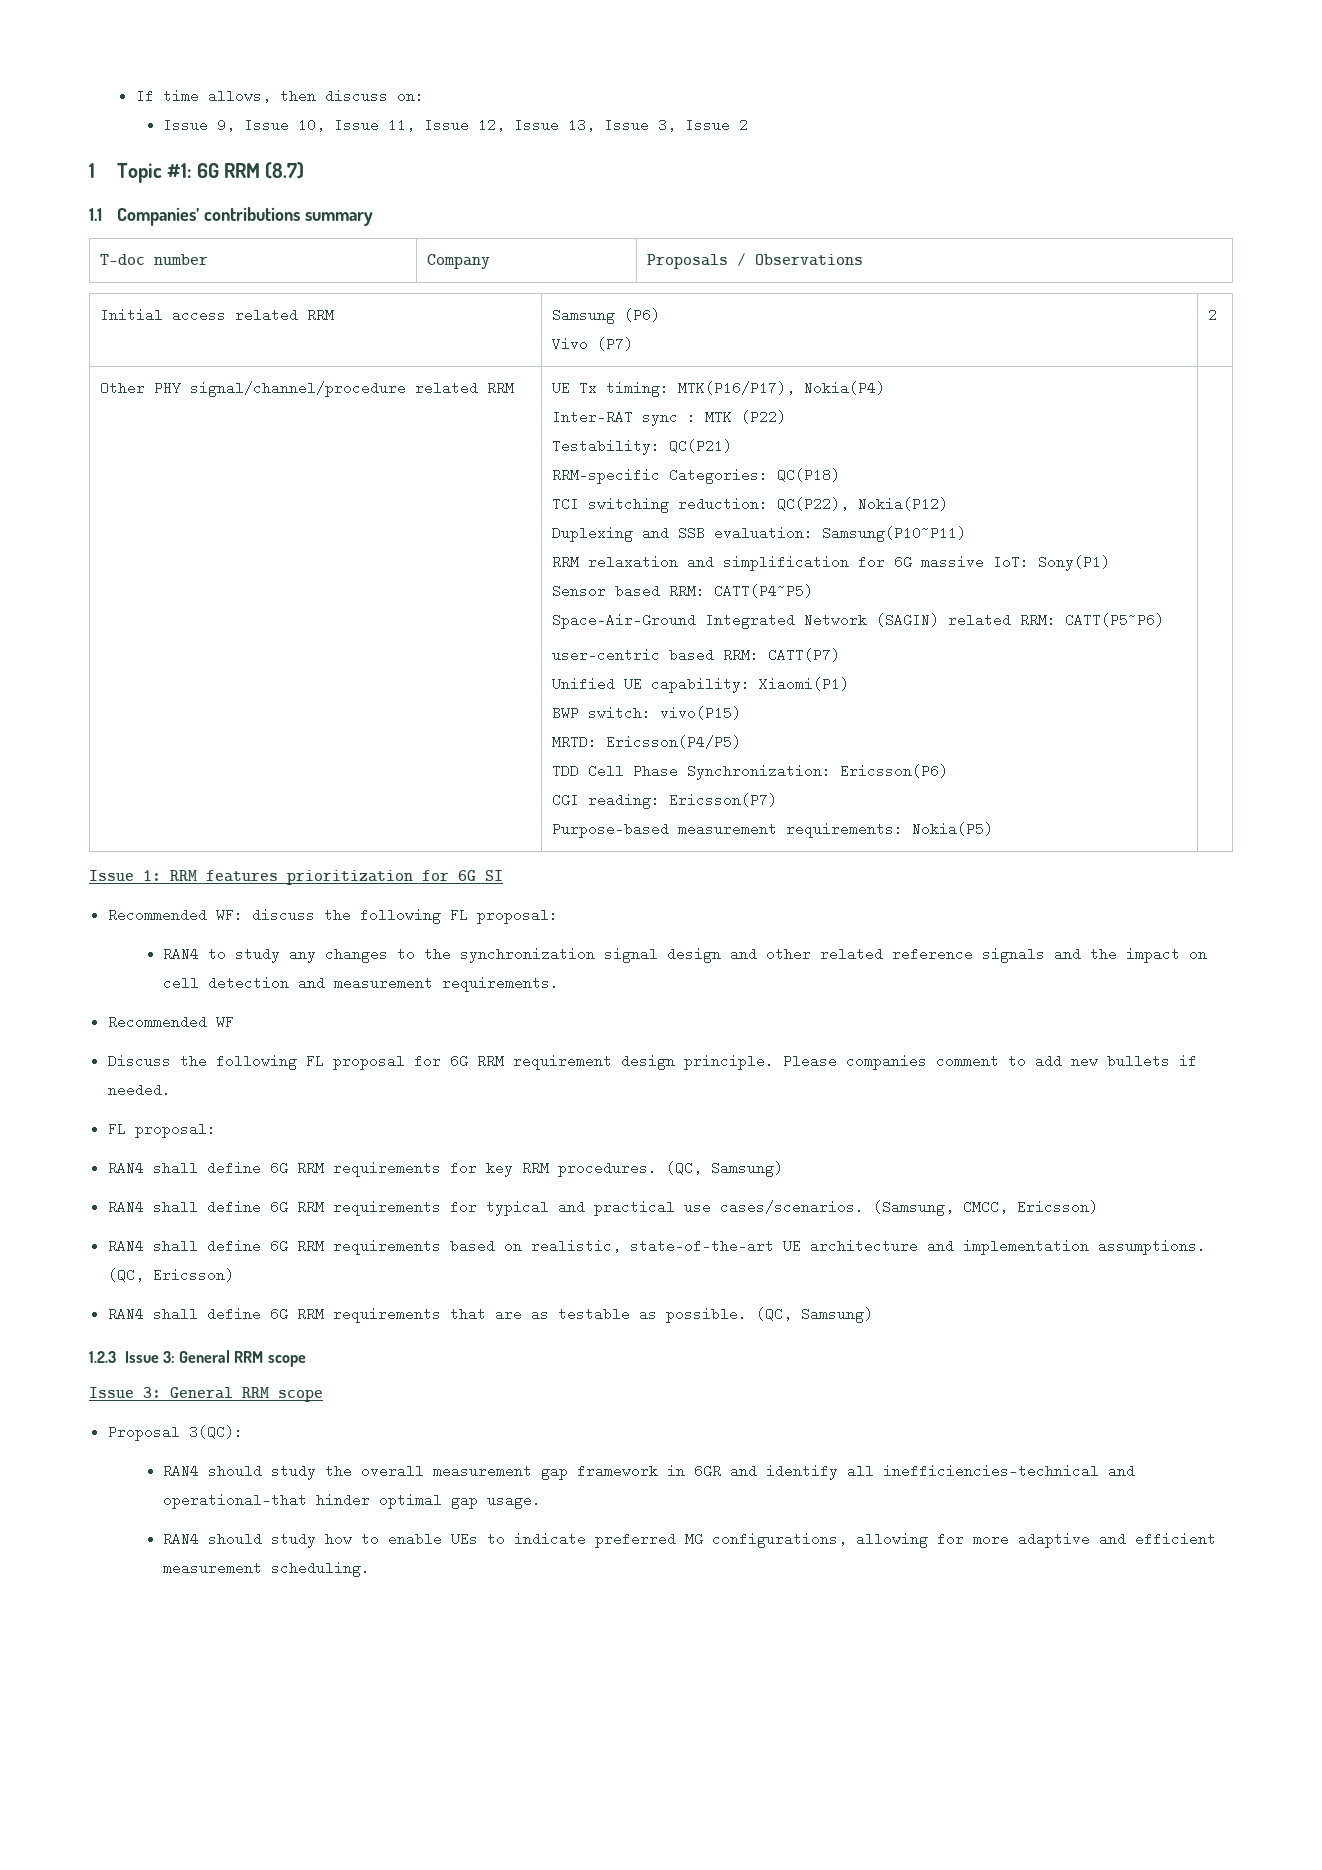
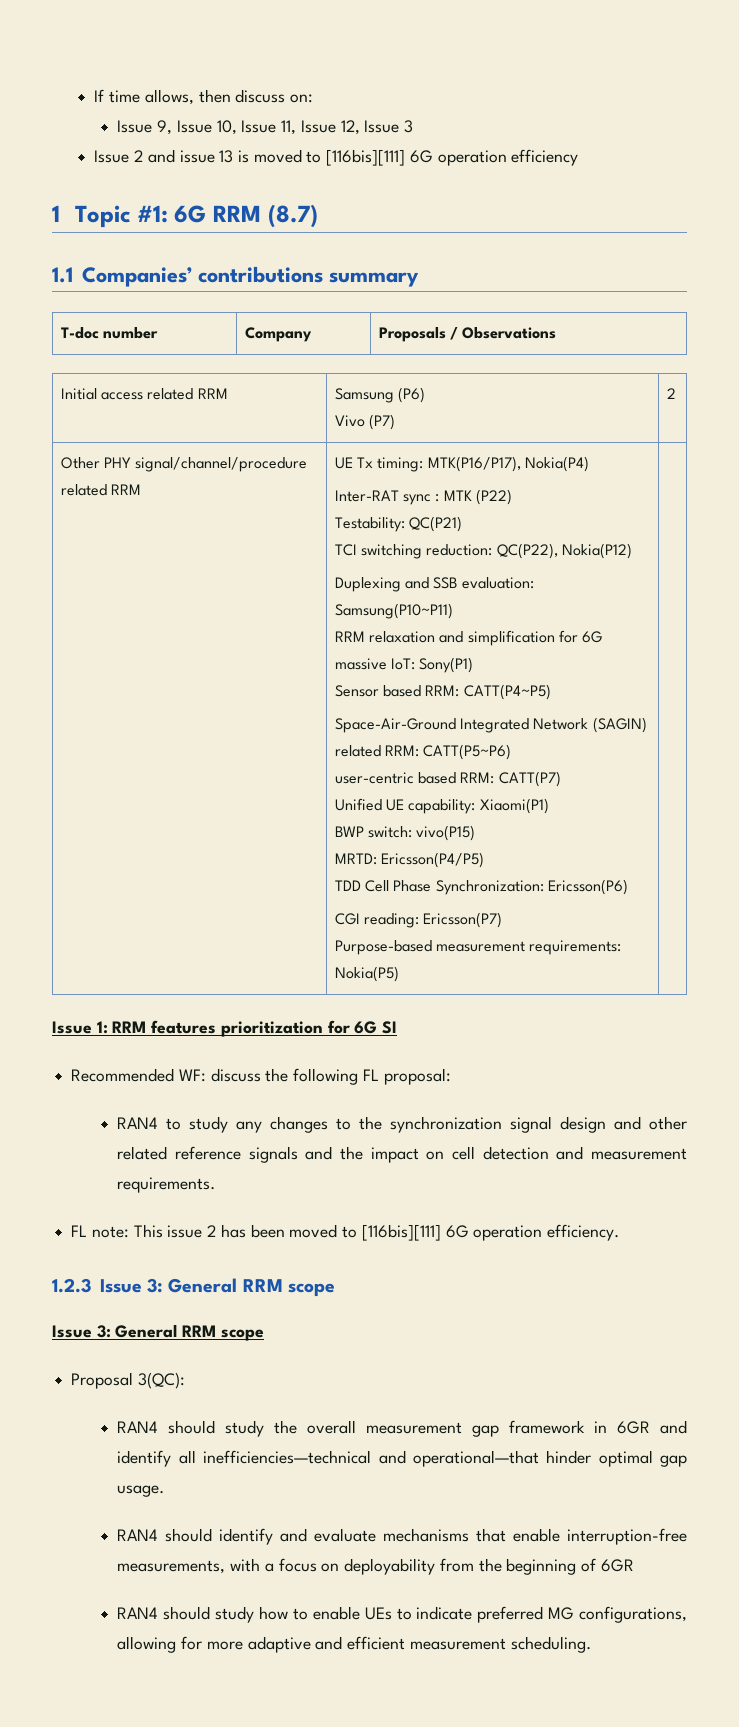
- Issue 9, Issue 10, Issue 11, Issue 12, Issue 13, Issue 3, Issue 2
+ Issue 9, Issue 10, Issue 11, Issue 12, Issue 3
+ Issue 2 and issue 13 is moved to [116bis][111] 6G operation efficiency
- RRM-specific Categories: QC(P18)
- Recommended WF
- Discuss the following FL proposal for 6G RRM requirement design principle. Please companies comment to add new bullets if needed.
- FL proposal:
- RAN4 shall define 6G RRM requirements for key RRM procedures. (QC, Samsung)
- RAN4 shall define 6G RRM requirements for typical and practical use cases/scenarios. (Samsung, CMCC, Ericsson)
- RAN4 shall define 6G RRM requirements based on realistic, state-of-the-art UE architecture and implementation assumptions. (QC, Ericsson)
- RAN4 shall define 6G RRM requirements that are as testable as possible. (QC, Samsung)
+ FL note: This issue 2 has been moved to [116bis][111] 6G operation efficiency.
+ RAN4 should identify and evaluate mechanisms that enable interruption-free measurements, with a focus on deployability from the beginning of 6GR

